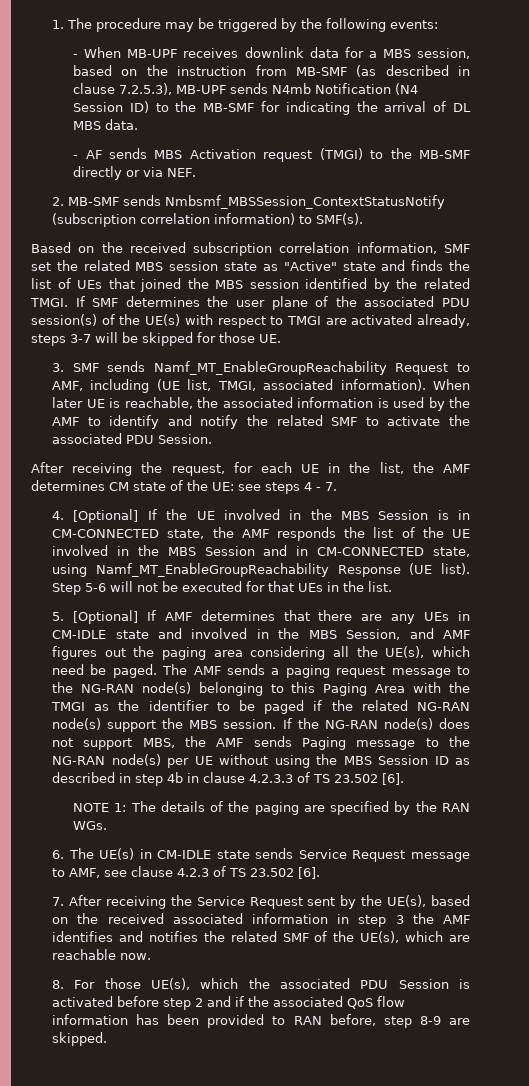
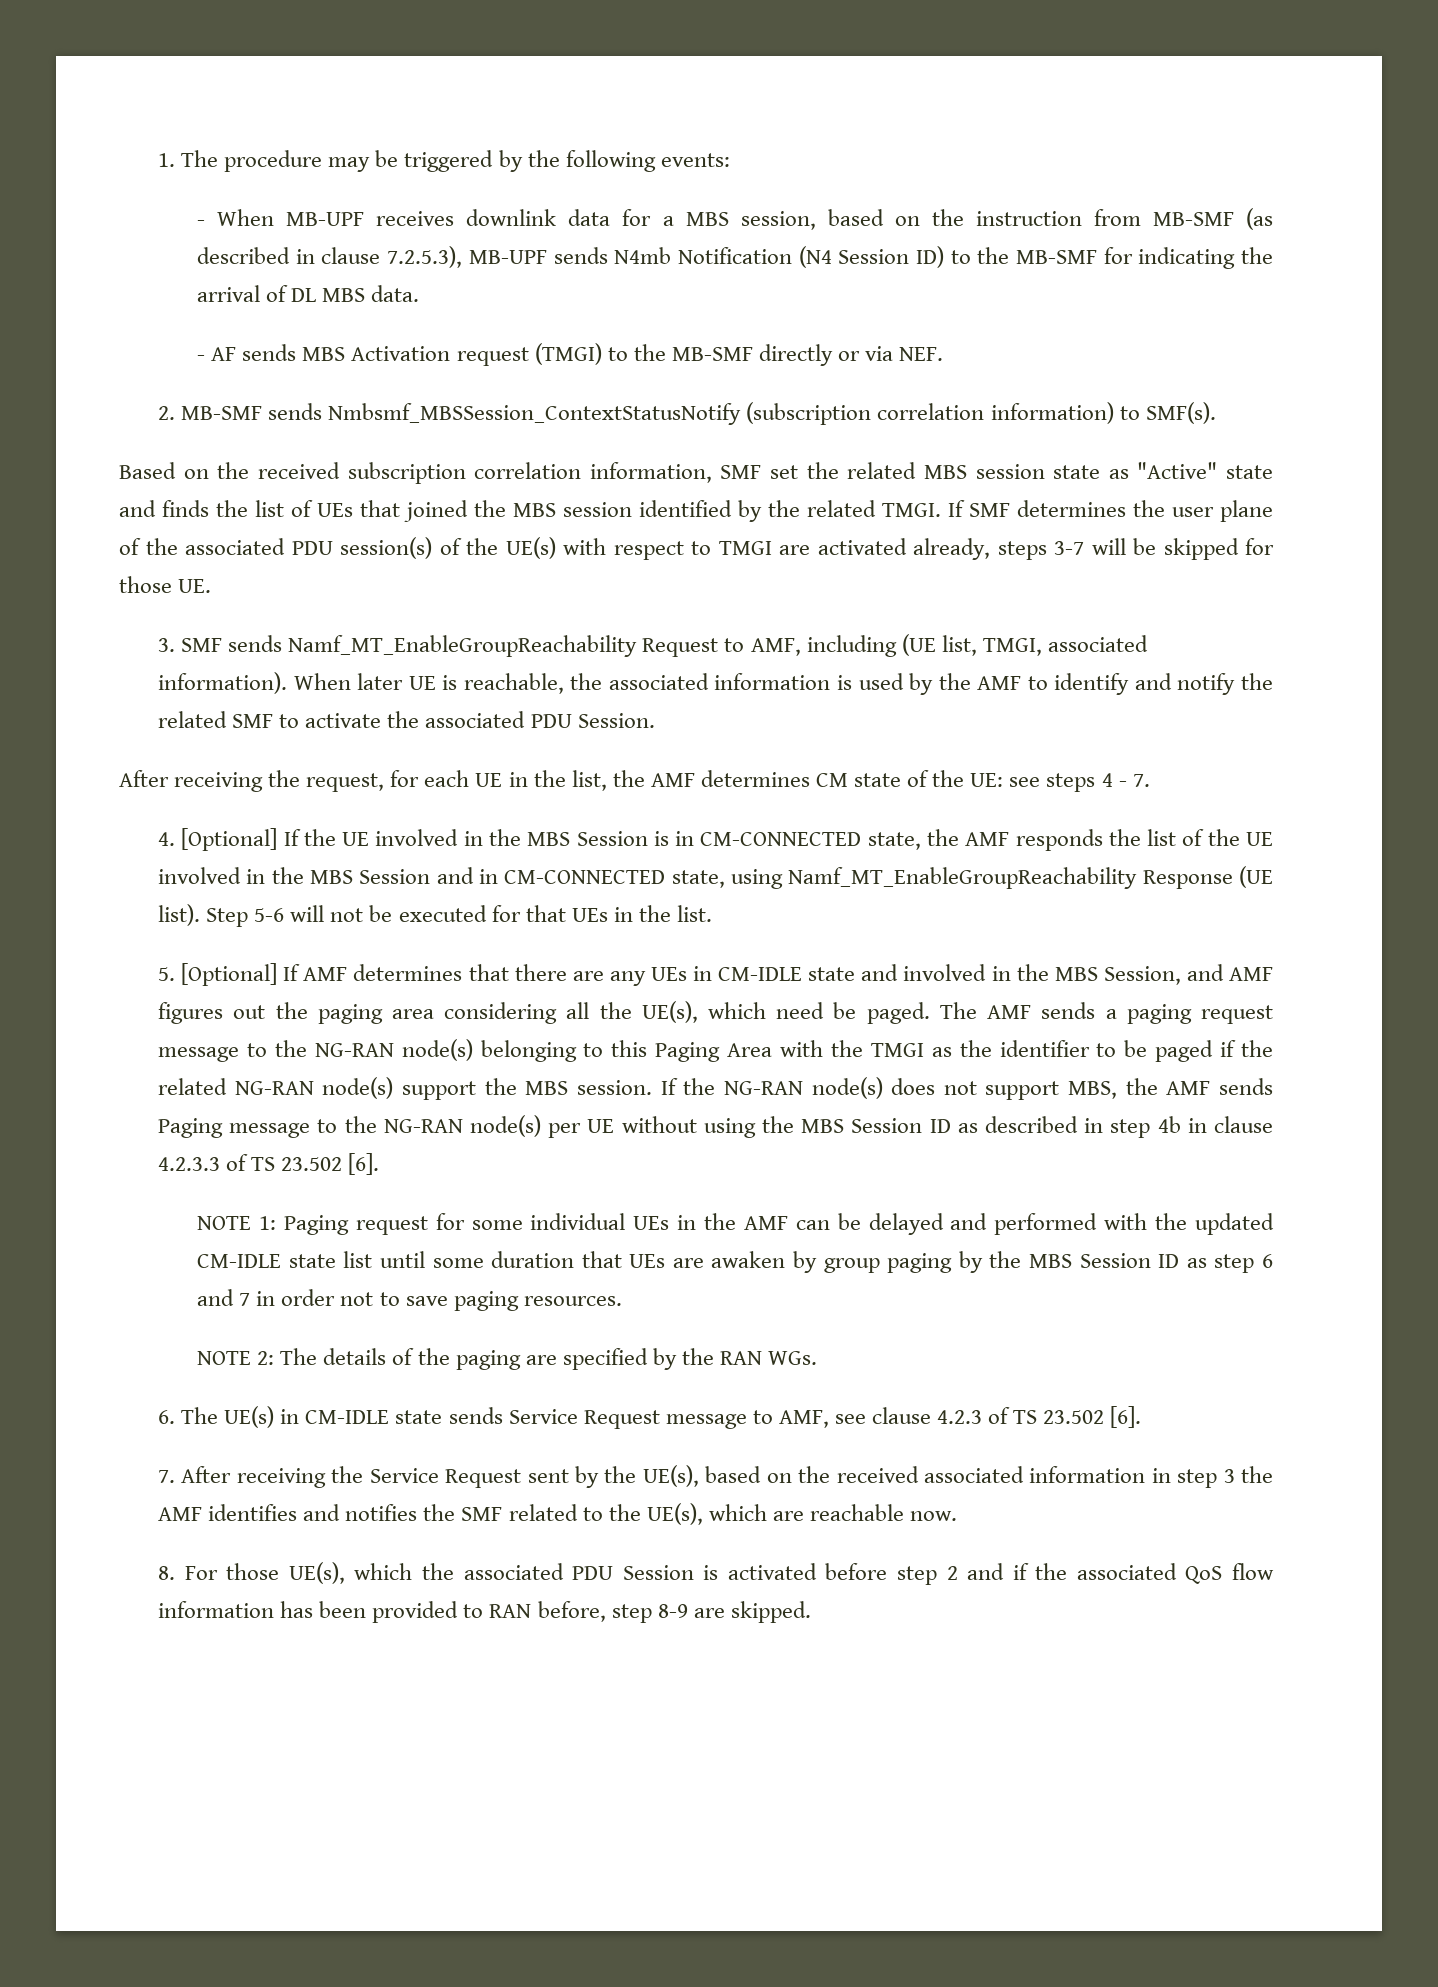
- NOTE 1: The details of the paging are specified by the RAN WGs.
+ NOTE 1: Paging request for some individual UEs in the AMF can be delayed and performed with the updated CM-IDLE state list until some duration that UEs are awaken by group paging by the MBS Session ID as step 6 and 7 in order not to save paging resources.
+ NOTE 2: The details of the paging are specified by the RAN WGs.
- 7. After receiving the Service Request sent by the UE(s), based on the received associated information in step 3 the AMF identifies and notifies the related SMF of the UE(s), which are reachable now.
+ 7. After receiving the Service Request sent by the UE(s), based on the received associated information in step 3 the AMF identifies and notifies the SMF related to the UE(s), which are reachable now.

